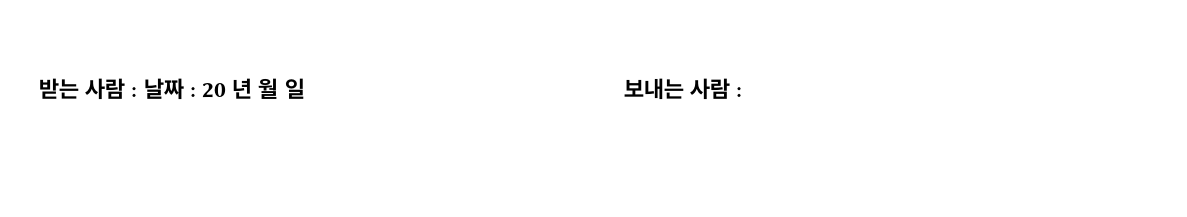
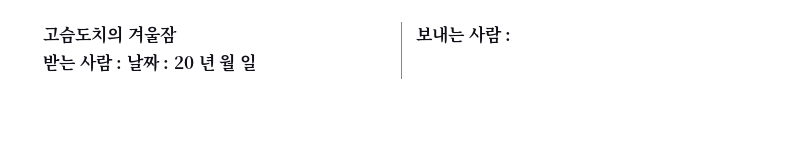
+ 고슴도치의 겨울잠

